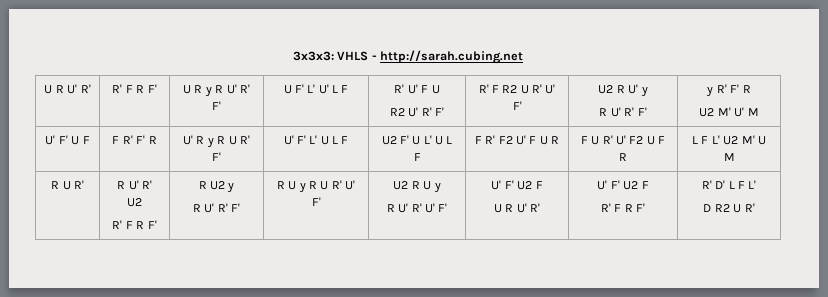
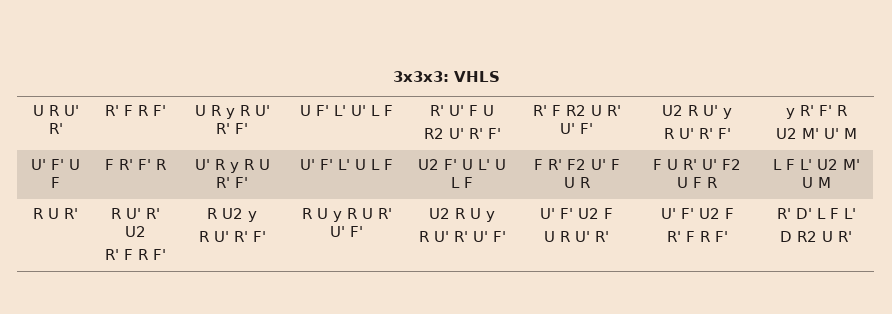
- 3x3x3: VHLS - http://sarah.cubing.net
+ 3x3x3: VHLS

